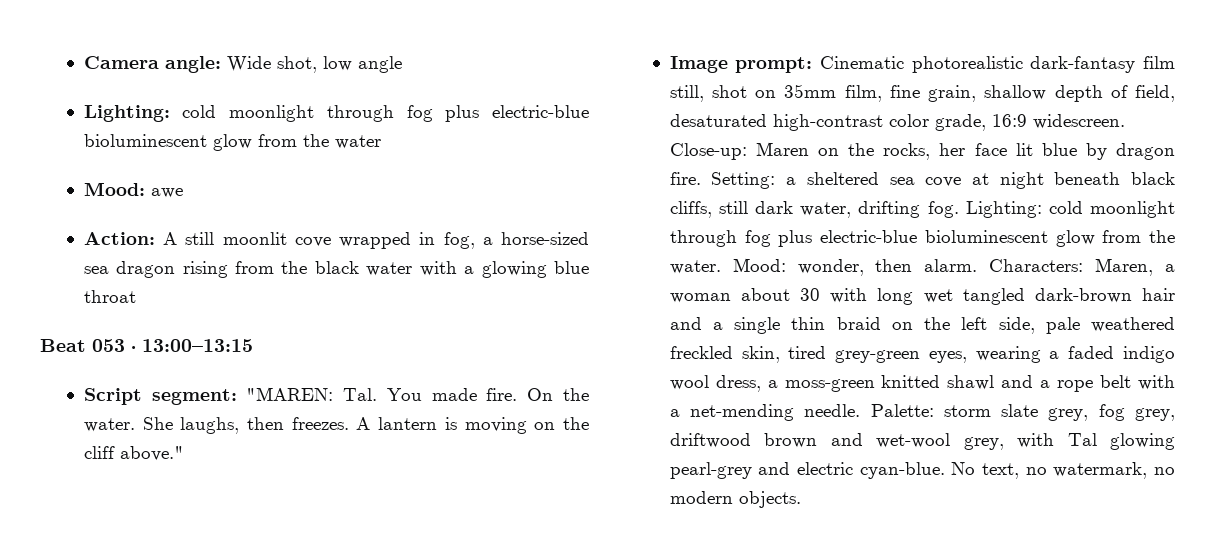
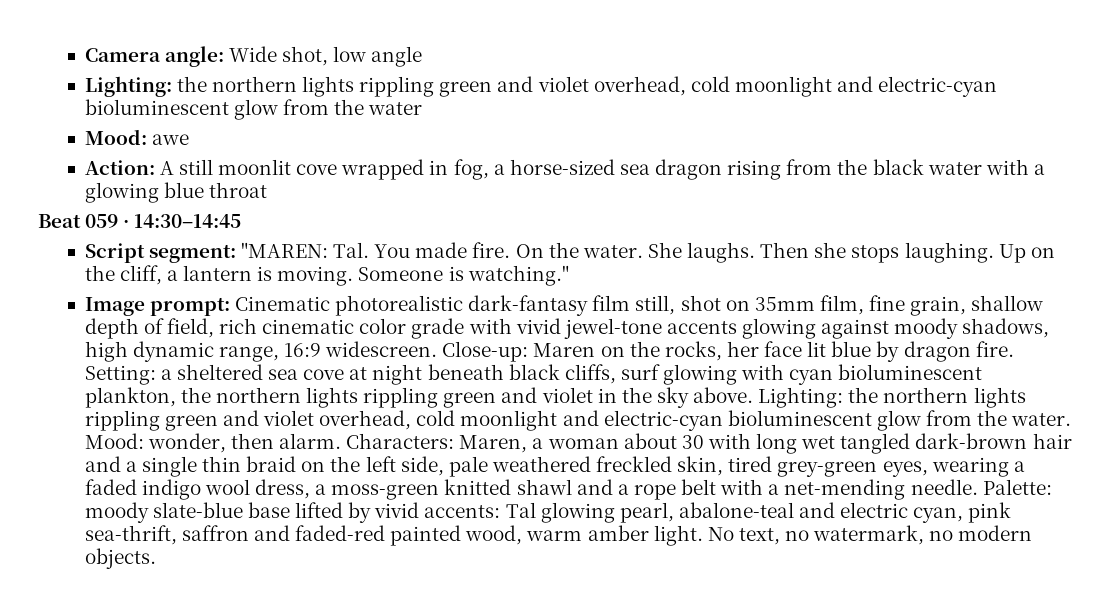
- Lighting: cold moonlight through fog plus electric-blue bioluminescent glow from the water
+ Lighting: the northern lights rippling green and violet overhead, cold moonlight and electric-cyan bioluminescent glow from the water
- Beat 053 · 13:00–13:15
+ Beat 059 · 14:30–14:45
- She laughs, then freezes. A lantern is moving on the cliff above."
+ She laughs. Then she stops laughing. Up on the cliff, a lantern is moving. Someone is watching."
- Image prompt: Cinematic photorealistic dark-fantasy film still, shot on 35mm film, fine grain, shallow depth of field, desaturated high-contrast color grade, 16:9 widescreen.
+ Image prompt: Cinematic photorealistic dark-fantasy film still, shot on 35mm film, fine grain, shallow depth of field, rich cinematic color grade with vivid jewel-tone accents glowing against moody shadows, high dynamic range, 16:9 widescreen.
- Setting: a sheltered sea cove at night beneath black cliffs, still dark water, drifting fog. Lighting: cold moonlight through fog plus electric-blue bioluminescent glow from the water.
+ Setting: a sheltered sea cove at night beneath black cliffs, surf glowing with cyan bioluminescent plankton, the northern lights rippling green and violet in the sky above. Lighting: the northern lights rippling green and violet overhead, cold moonlight and electric-cyan bioluminescent glow from the water.
- Palette: storm slate grey, fog grey, driftwood brown and wet-wool grey, with Tal glowing pearl-grey and electric cyan-blue.
+ Palette: moody slate-blue base lifted by vivid accents: Tal glowing pearl, abalone-teal and electric cyan, pink sea-thrift, saffron and faded-red painted wood, warm amber light.

